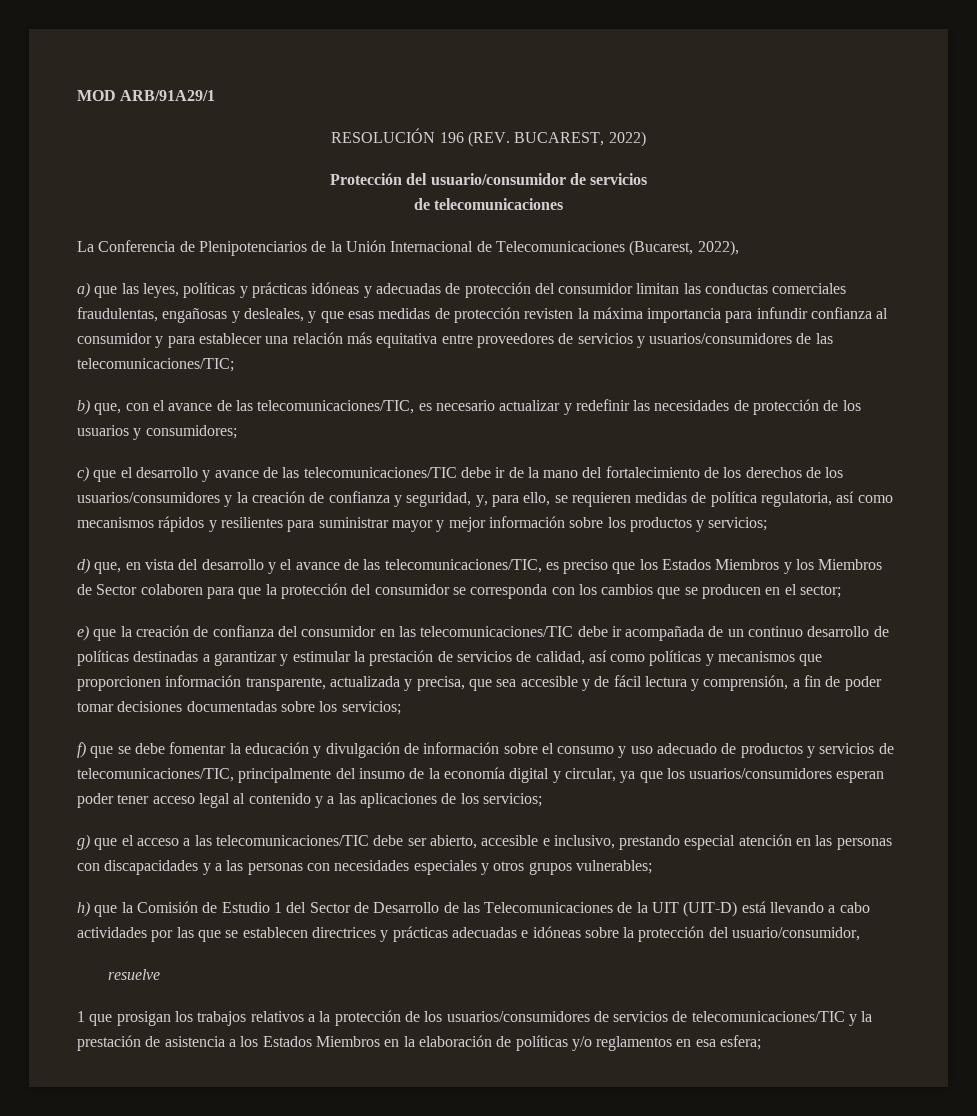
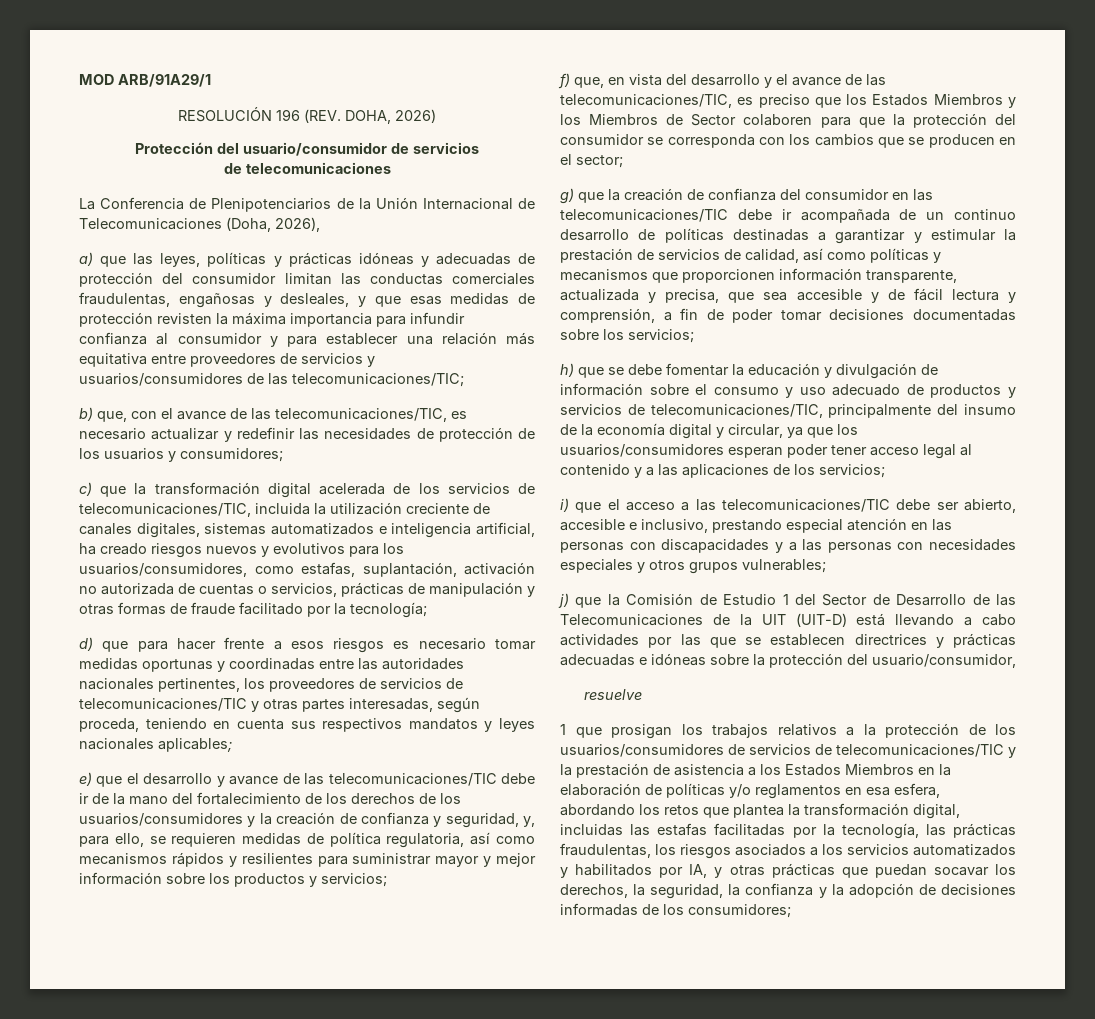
- RESOLUCIÓN 196 (REV. BUCAREST, 2022)
+ RESOLUCIÓN 196 (REV. DOHA, 2026)
- La Conferencia de Plenipotenciarios de la Unión Internacional de Telecomunicaciones (Bucarest, 2022),
+ La Conferencia de Plenipotenciarios de la Unión Internacional de Telecomunicaciones (Doha, 2026),
- c) que el desarrollo y avance de las telecomunicaciones/TIC debe ir de la mano del fortalecimiento de los derechos de los usuarios/consumidores y la creación de confianza y seguridad, y, para ello, se requieren medidas de política regulatoria, así como mecanismos rápidos y resilientes para suministrar mayor y mejor información sobre los productos y servicios;
+ c) que la transformación digital acelerada de los servicios de telecomunicaciones/TIC, incluida la utilización creciente de canales digitales, sistemas automatizados e inteligencia artificial, ha creado riesgos nuevos y evolutivos para los usuarios/consumidores, como estafas, suplantación, activación no autorizada de cuentas o servicios, prácticas de manipulación y otras formas de fraude facilitado por la tecnología;
+ d) que para hacer frente a esos riesgos es necesario tomar medidas oportunas y coordinadas entre las autoridades nacionales pertinentes, los proveedores de servicios de telecomunicaciones/TIC y otras partes interesadas, según proceda, teniendo en cuenta sus respectivos mandatos y leyes nacionales aplicables;
+ e) que el desarrollo y avance de las telecomunicaciones/TIC debe ir de la mano del fortalecimiento de los derechos de los usuarios/consumidores y la creación de confianza y seguridad, y, para ello, se requieren medidas de política regulatoria, así como mecanismos rápidos y resilientes para suministrar mayor y mejor información sobre los productos y servicios;
- d) que, en vista del desarrollo y el avance de las telecomunicaciones/TIC, es preciso que los Estados Miembros y los Miembros de Sector colaboren para que la protección del consumidor se corresponda con los cambios que se producen en el sector;
+ f) que, en vista del desarrollo y el avance de las telecomunicaciones/TIC, es preciso que los Estados Miembros y los Miembros de Sector colaboren para que la protección del consumidor se corresponda con los cambios que se producen en el sector;
- e) que la creación de confianza del consumidor en las telecomunicaciones/TIC debe ir acompañada de un continuo desarrollo de políticas destinadas a garantizar y estimular la prestación de servicios de calidad, así como políticas y mecanismos que proporcionen información transparente, actualizada y precisa, que sea accesible y de fácil lectura y comprensión, a fin de poder tomar decisiones documentadas sobre los servicios;
+ g) que la creación de confianza del consumidor en las telecomunicaciones/TIC debe ir acompañada de un continuo desarrollo de políticas destinadas a garantizar y estimular la prestación de servicios de calidad, así como políticas y mecanismos que proporcionen información transparente, actualizada y precisa, que sea accesible y de fácil lectura y comprensión, a fin de poder tomar decisiones documentadas sobre los servicios;
- f) que se debe fomentar la educación y divulgación de información sobre el consumo y uso adecuado de productos y servicios de telecomunicaciones/TIC, principalmente del insumo de la economía digital y circular, ya que los usuarios/consumidores esperan poder tener acceso legal al contenido y a las aplicaciones de los servicios;
+ h) que se debe fomentar la educación y divulgación de información sobre el consumo y uso adecuado de productos y servicios de telecomunicaciones/TIC, principalmente del insumo de la economía digital y circular, ya que los usuarios/consumidores esperan poder tener acceso legal al contenido y a las aplicaciones de los servicios;
- g) que el acceso a las telecomunicaciones/TIC debe ser abierto, accesible e inclusivo, prestando especial atención en las personas con discapacidades y a las personas con necesidades especiales y otros grupos vulnerables;
+ i) que el acceso a las telecomunicaciones/TIC debe ser abierto, accesible e inclusivo, prestando especial atención en las personas con discapacidades y a las personas con necesidades especiales y otros grupos vulnerables;
- h) que la Comisión de Estudio 1 del Sector de Desarrollo de las Telecomunicaciones de la UIT (UIT-D) está llevando a cabo actividades por las que se establecen directrices y prácticas adecuadas e idóneas sobre la protección del usuario/consumidor,
+ j) que la Comisión de Estudio 1 del Sector de Desarrollo de las Telecomunicaciones de la UIT (UIT-D) está llevando a cabo actividades por las que se establecen directrices y prácticas adecuadas e idóneas sobre la protección del usuario/consumidor,
- 1 que prosigan los trabajos relativos a la protección de los usuarios/consumidores de servicios de telecomunicaciones/TIC y la prestación de asistencia a los Estados Miembros en la elaboración de políticas y/o reglamentos en esa esfera;
+ 1 que prosigan los trabajos relativos a la protección de los usuarios/consumidores de servicios de telecomunicaciones/TIC y la prestación de asistencia a los Estados Miembros en la elaboración de políticas y/o reglamentos en esa esfera, abordando los retos que plantea la transformación digital, incluidas las estafas facilitadas por la tecnología, las prácticas fraudulentas, los riesgos asociados a los servicios automatizados y habilitados por IA, y otras prácticas que puedan socavar los derechos, la seguridad, la confianza y la adopción de decisiones informadas de los consumidores;

